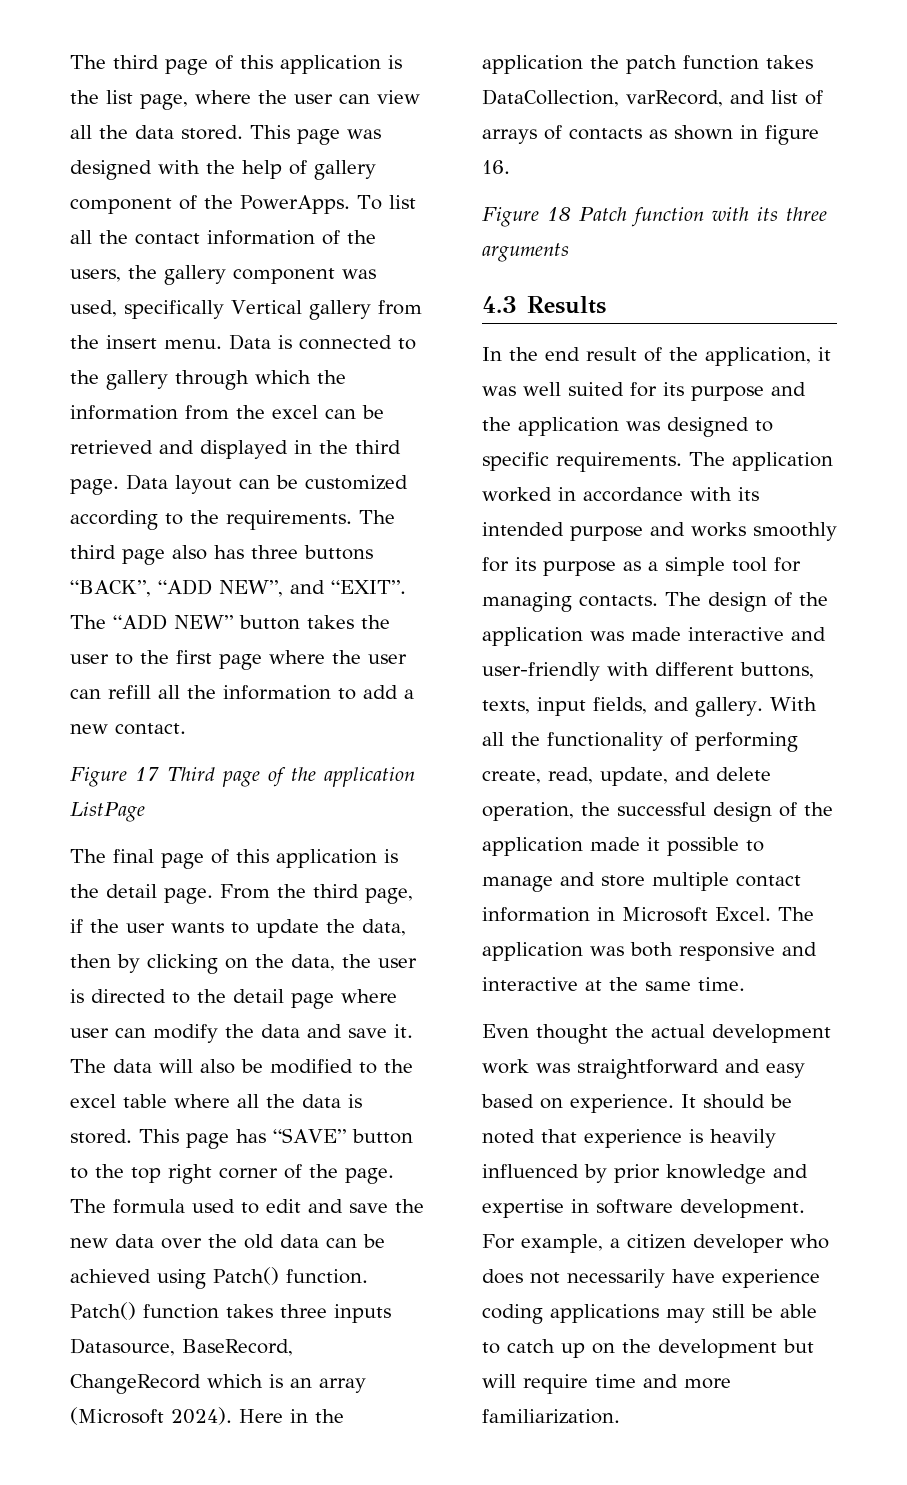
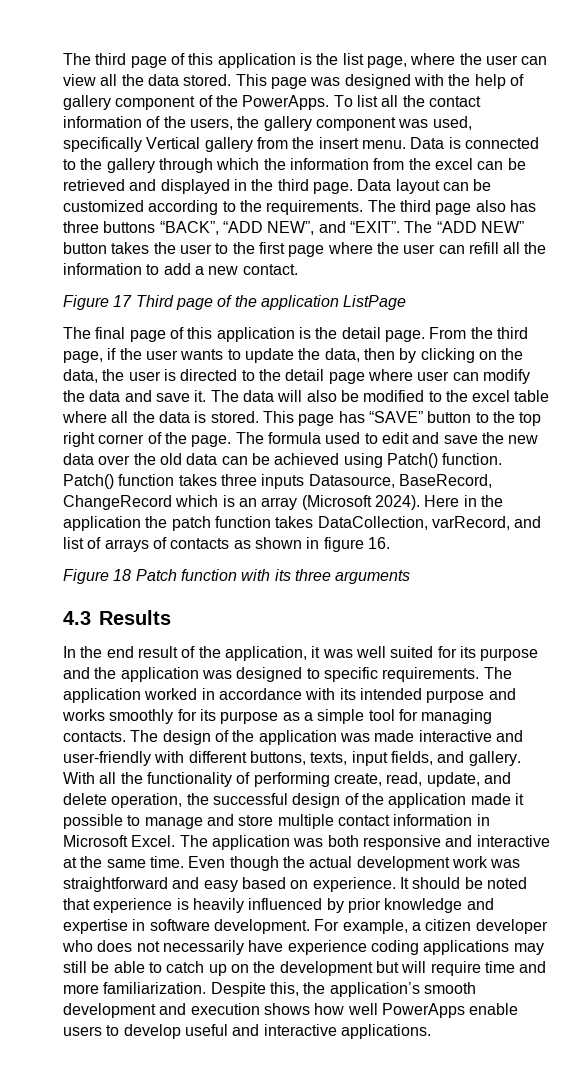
- The application was both responsive and interactive at the same time.
- Even thought the actual development work was straightforward and easy based on experience.
+ The application was both responsive and interactive at the same time. Even though the actual development work was straightforward and easy based on experience.
+ Despite this, the application’s smooth development and execution shows how well PowerApps enable users to develop useful and interactive applications.

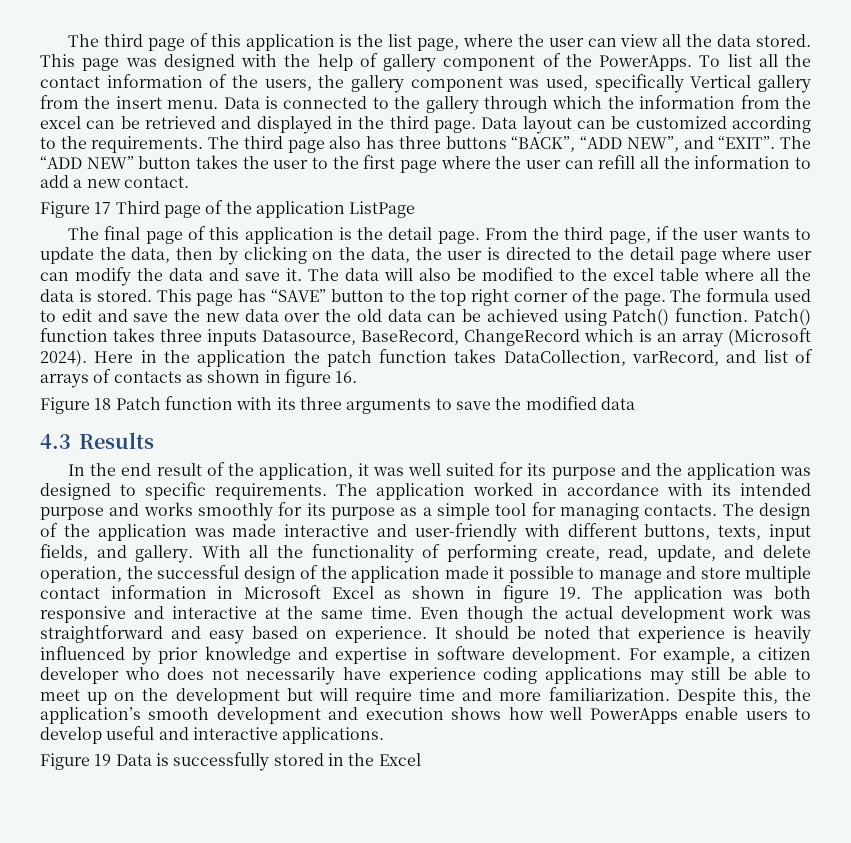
- Figure 18 Patch function with its three arguments
+ Figure 18 Patch function with its three arguments to save the modified data
- With all the functionality of performing create, read, update, and delete operation, the successful design of the application made it possible to manage and store multiple contact information in Microsoft Excel. The application was both responsive and interactive at the same time.
+ With all the functionality of performing create, read, update, and delete operation, the successful design of the application made it possible to manage and store multiple contact information in Microsoft Excel as shown in figure 19. The application was both responsive and interactive at the same time.
- For example, a citizen developer who does not necessarily have experience coding applications may still be able to catch up on the development but will require time and more familiarization.
+ For example, a citizen developer who does not necessarily have experience coding applications may still be able to meet up on the development but will require time and more familiarization.
+ Figure 19 Data is successfully stored in the Excel

